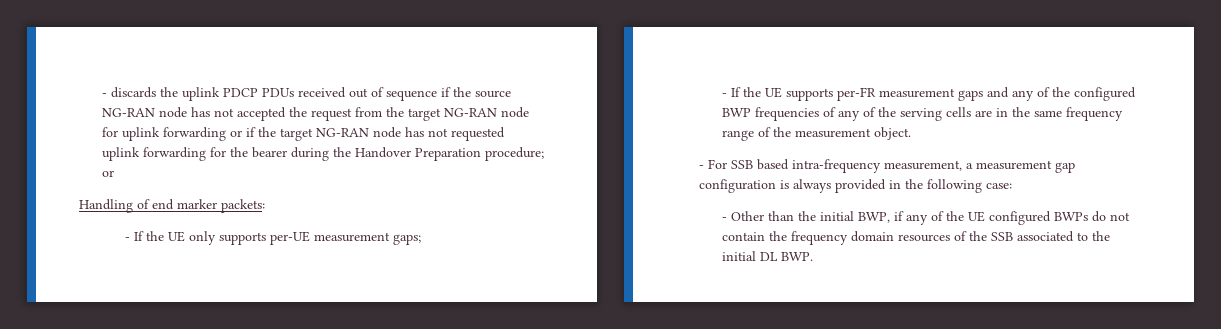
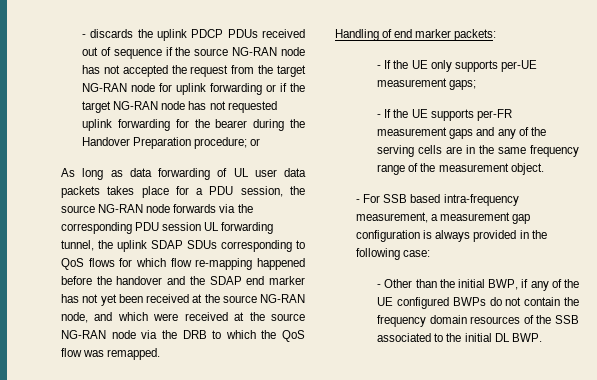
+ As long as data forwarding of UL user data packets takes place for a PDU session, the source NG-RAN node forwards via the corresponding PDU session UL forwarding tunnel, the uplink SDAP SDUs corresponding to QoS flows for which flow re-mapping happened before the handover and the SDAP end marker has not yet been received at the source NG-RAN node, and which were received at the source NG-RAN node via the DRB to which the QoS flow was remapped.
- - If the UE supports per-FR measurement gaps and any of the configured BWP frequencies of any of the serving cells are in the same frequency range of the measurement object.
+ - If the UE supports per-FR measurement gaps and any of the serving cells are in the same frequency range of the measurement object.

